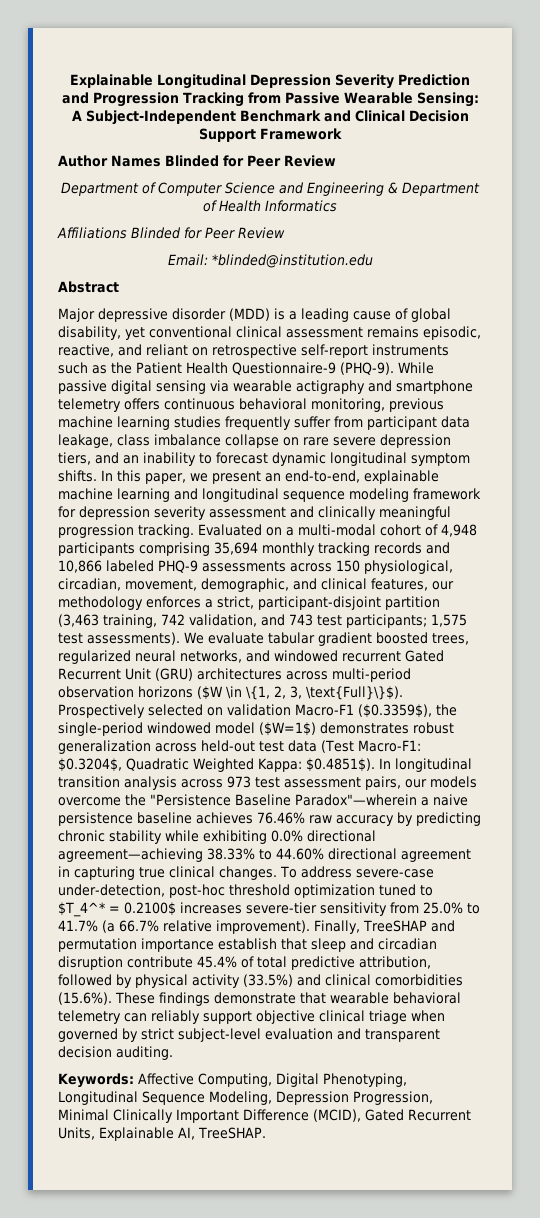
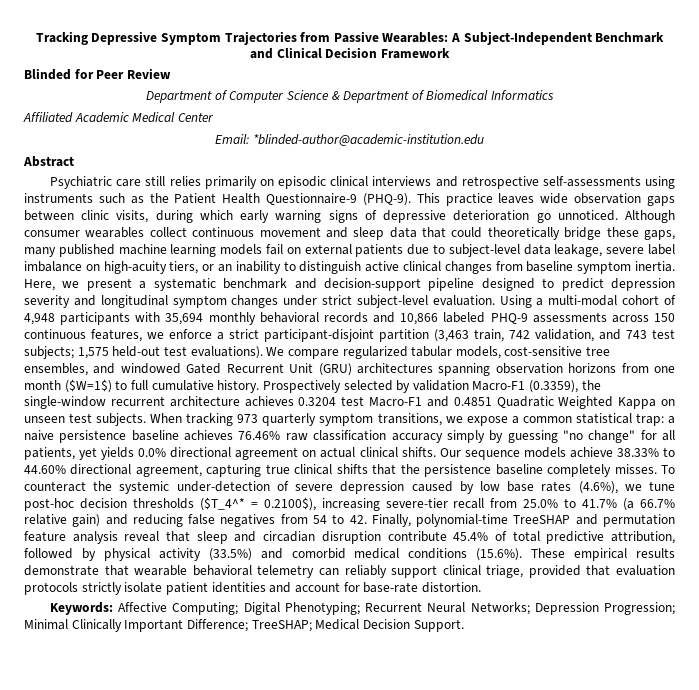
- Explainable Longitudinal Depression Severity Prediction and Progression Tracking from Passive Wearable Sensing: A Subject-Independent Benchmark and Clinical Decision Support Framework
+ Tracking Depressive Symptom Trajectories from Passive Wearables: A Subject-Independent Benchmark and Clinical Decision Framework
- Author Names Blinded for Peer Review
+ Blinded for Peer Review
- Department of Computer Science and Engineering & Department of Health Informatics
+ Department of Computer Science & Department of Biomedical Informatics
- Affiliations Blinded for Peer Review
+ Affiliated Academic Medical Center
- Email: *blinded@institution.edu
+ Email: *blinded-author@academic-institution.edu
- Major depressive disorder (MDD) is a leading cause of global disability, yet conventional clinical assessment remains episodic, reactive, and reliant on retrospective self-report instruments such as the Patient Health Questionnaire-9 (PHQ-9).
+ Psychiatric care still relies primarily on episodic clinical interviews and retrospective self-assessments using instruments such as the Patient Health Questionnaire-9 (PHQ-9).
- While passive digital sensing via wearable actigraphy and smartphone telemetry offers continuous behavioral monitoring, previous machine learning studies frequently suffer from participant data leakage, class imbalance collapse on rare severe depression tiers, and an inability to forecast dynamic longitudinal symptom shifts. In this paper, we present an end-to-end, explainable machine learning and longitudinal sequence modeling framework for depression severity assessment and clinically meaningful progression tracking. Evaluated on a multi-modal cohort of 4,948 participants comprising 35,694 monthly tracking records and 10,866 labeled PHQ-9 assessments across 150 physiological, circadian, movement, demographic, and clinical features, our methodology enforces a strict, participant-disjoint partition (3,463 training, 742 validation, and 743 test participants; 1,575 test assessments). We evaluate tabular gradient boosted trees, regularized neural networks, and windowed recurrent Gated Recurrent Unit (GRU) architectures across multi-period observation horizons ($W \in \{1, 2, 3, \text{Full}\}$).
+ This practice leaves wide observation gaps between clinic visits, during which early warning signs of depressive deterioration go unnoticed. Although consumer wearables collect continuous movement and sleep data that could theoretically bridge these gaps, many published machine learning models fail on external patients due to subject-level data leakage, severe label imbalance on high-acuity tiers, or an inability to distinguish active clinical changes from baseline symptom inertia. Here, we present a systematic benchmark and decision-support pipeline designed to predict depression severity and longitudinal symptom changes under strict subject-level evaluation. Using a multi-modal cohort of 4,948 participants with 35,694 monthly behavioral records and 10,866 labeled PHQ-9 assessments across 150 continuous features, we enforce a strict participant-disjoint partition (3,463 train, 742 validation, and 743 test subjects; 1,575 held-out test evaluations). We compare regularized tabular models, cost-sensitive tree ensembles, and windowed Gated Recurrent Unit (GRU) architectures spanning observation horizons from one month ($W=1$) to full cumulative history.
- Prospectively selected on validation Macro-F1 ($0.3359$), the single-period windowed model ($W=1$) demonstrates robust generalization across held-out test data (Test Macro-F1: $0.3204$, Quadratic Weighted Kappa: $0.4851$). In longitudinal transition analysis across 973 test assessment pairs, our models overcome the "Persistence Baseline Paradox"—wherein a naive persistence baseline achieves 76.46% raw accuracy by predicting chronic stability while exhibiting 0.0% directional agreement—achieving 38.33% to 44.60% directional agreement in capturing true clinical changes. To address severe-case under-detection, post-hoc threshold optimization tuned to $T_4^* = 0.2100$ increases severe-tier sensitivity from 25.0% to 41.7% (a 66.7% relative improvement). Finally, TreeSHAP and permutation importance establish that sleep and circadian disruption contribute 45.4% of total predictive attribution, followed by physical activity (33.5%) and clinical comorbidities (15.6%). These findings demonstrate that wearable behavioral telemetry can reliably support objective clinical triage when governed by strict subject-level evaluation and transparent decision auditing.
- Keywords: Affective Computing, Digital Phenotyping, Longitudinal Sequence Modeling, Depression Progression, Minimal Clinically Important Difference (MCID), Gated Recurrent Units, Explainable AI, TreeSHAP.
+ Prospectively selected by validation Macro-F1 (0.3359), the single-window recurrent architecture achieves 0.3204 test Macro-F1 and 0.4851 Quadratic Weighted Kappa on unseen test subjects. When tracking 973 quarterly symptom transitions, we expose a common statistical trap: a naive persistence baseline achieves 76.46% raw classification accuracy simply by guessing "no change" for all patients, yet yields 0.0% directional agreement on actual clinical shifts. Our sequence models achieve 38.33% to 44.60% directional agreement, capturing true clinical shifts that the persistence baseline completely misses. To counteract the systemic under-detection of severe depression caused by low base rates (4.6%), we tune post-hoc decision thresholds ($T_4^* = 0.2100$), increasing severe-tier recall from 25.0% to 41.7% (a 66.7% relative gain) and reducing false negatives from 54 to 42. Finally, polynomial-time TreeSHAP and permutation feature analysis reveal that sleep and circadian disruption contribute 45.4% of total predictive attribution, followed by physical activity (33.5%) and comorbid medical conditions (15.6%). These empirical results demonstrate that wearable behavioral telemetry can reliably support clinical triage, provided that evaluation protocols strictly isolate patient identities and account for base-rate distortion.
+ Keywords: Affective Computing; Digital Phenotyping; Recurrent Neural Networks; Depression Progression; Minimal Clinically Important Difference; TreeSHAP; Medical Decision Support.

